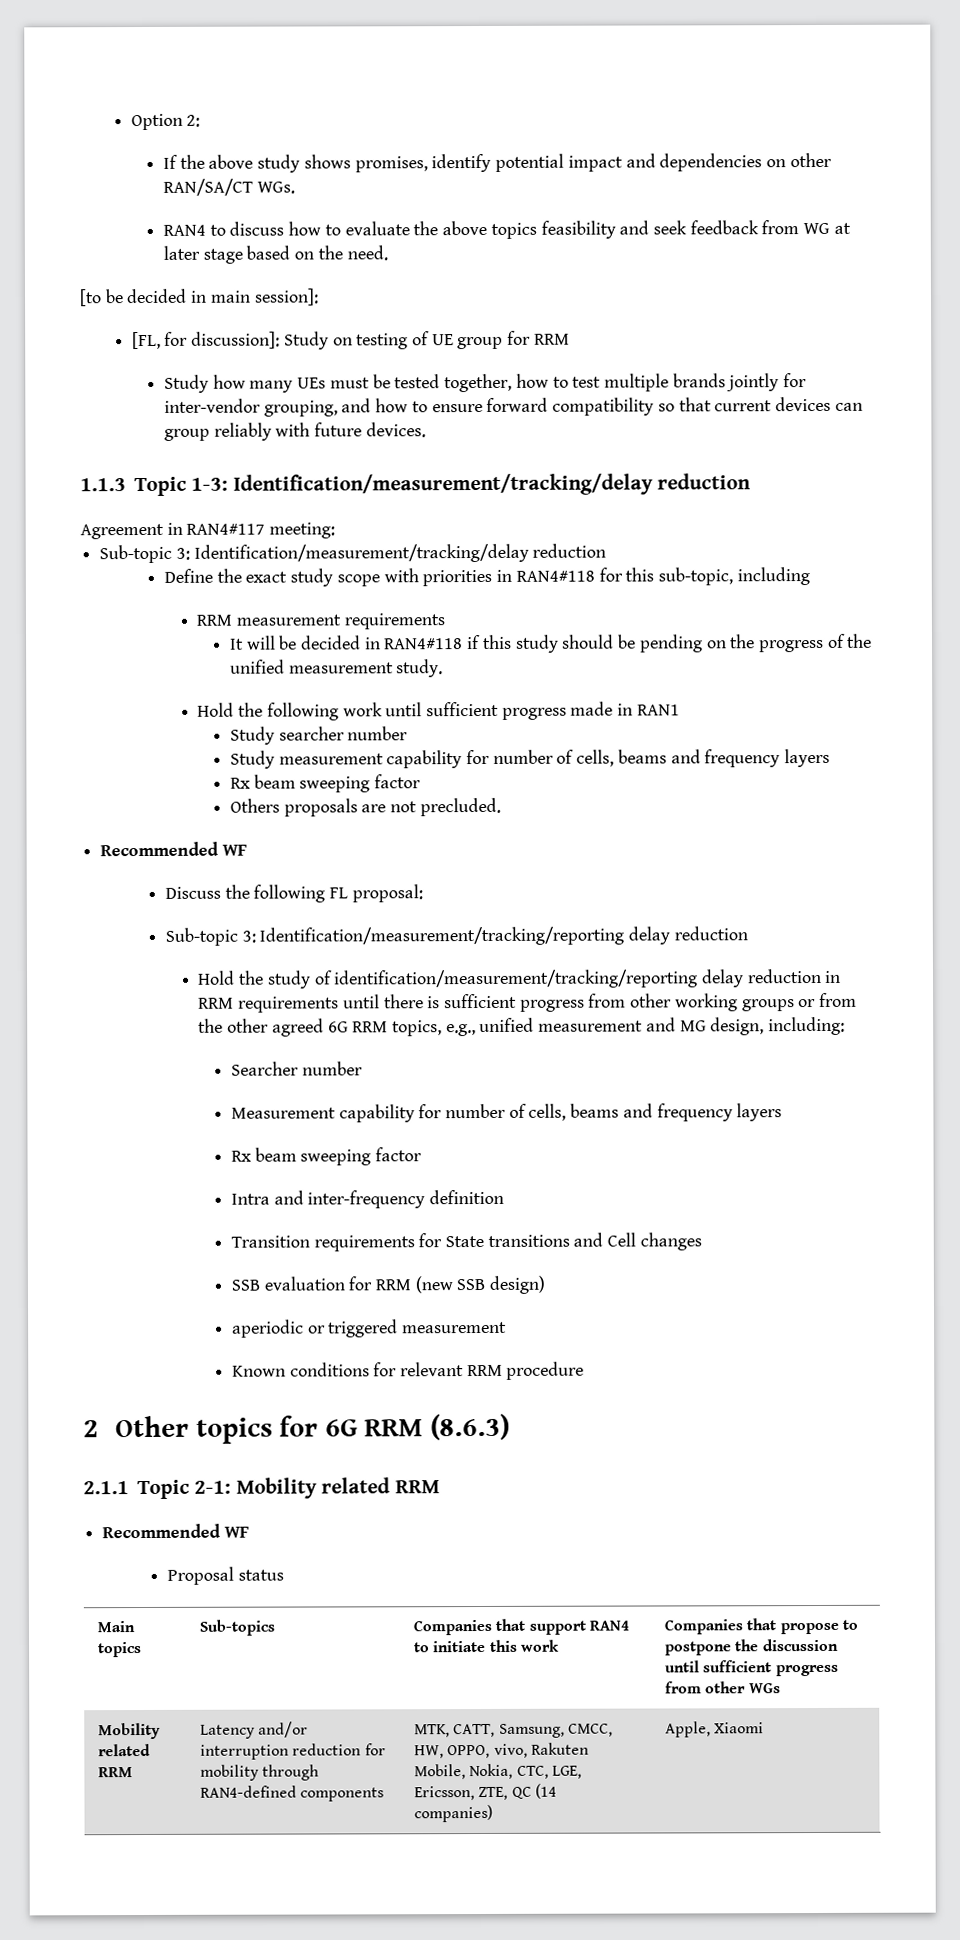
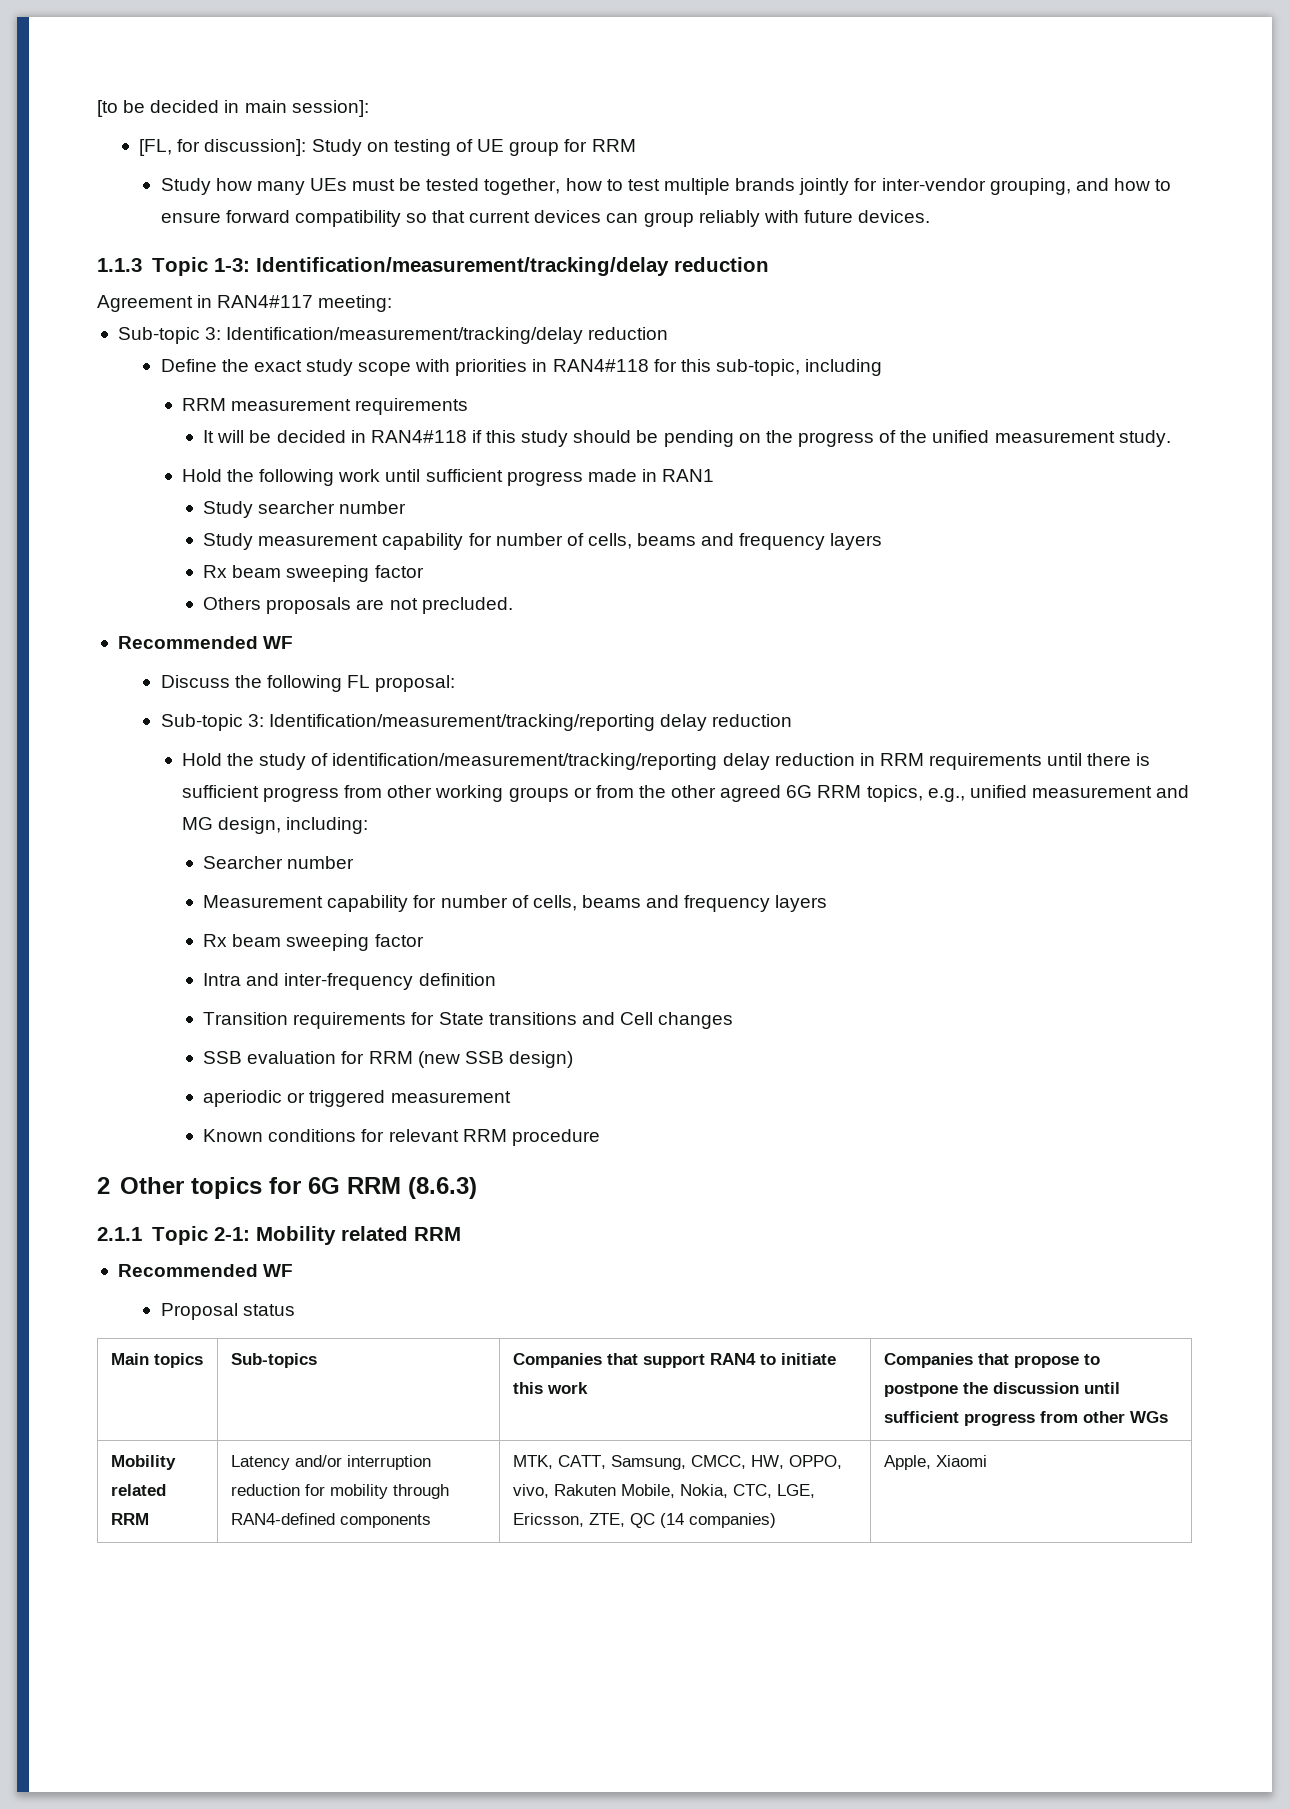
- Option 2:
- If the above study shows promises, identify potential impact and dependencies on other RAN/SA/CT WGs.
- RAN4 to discuss how to evaluate the above topics feasibility and seek feedback from WG at later stage based on the need.

